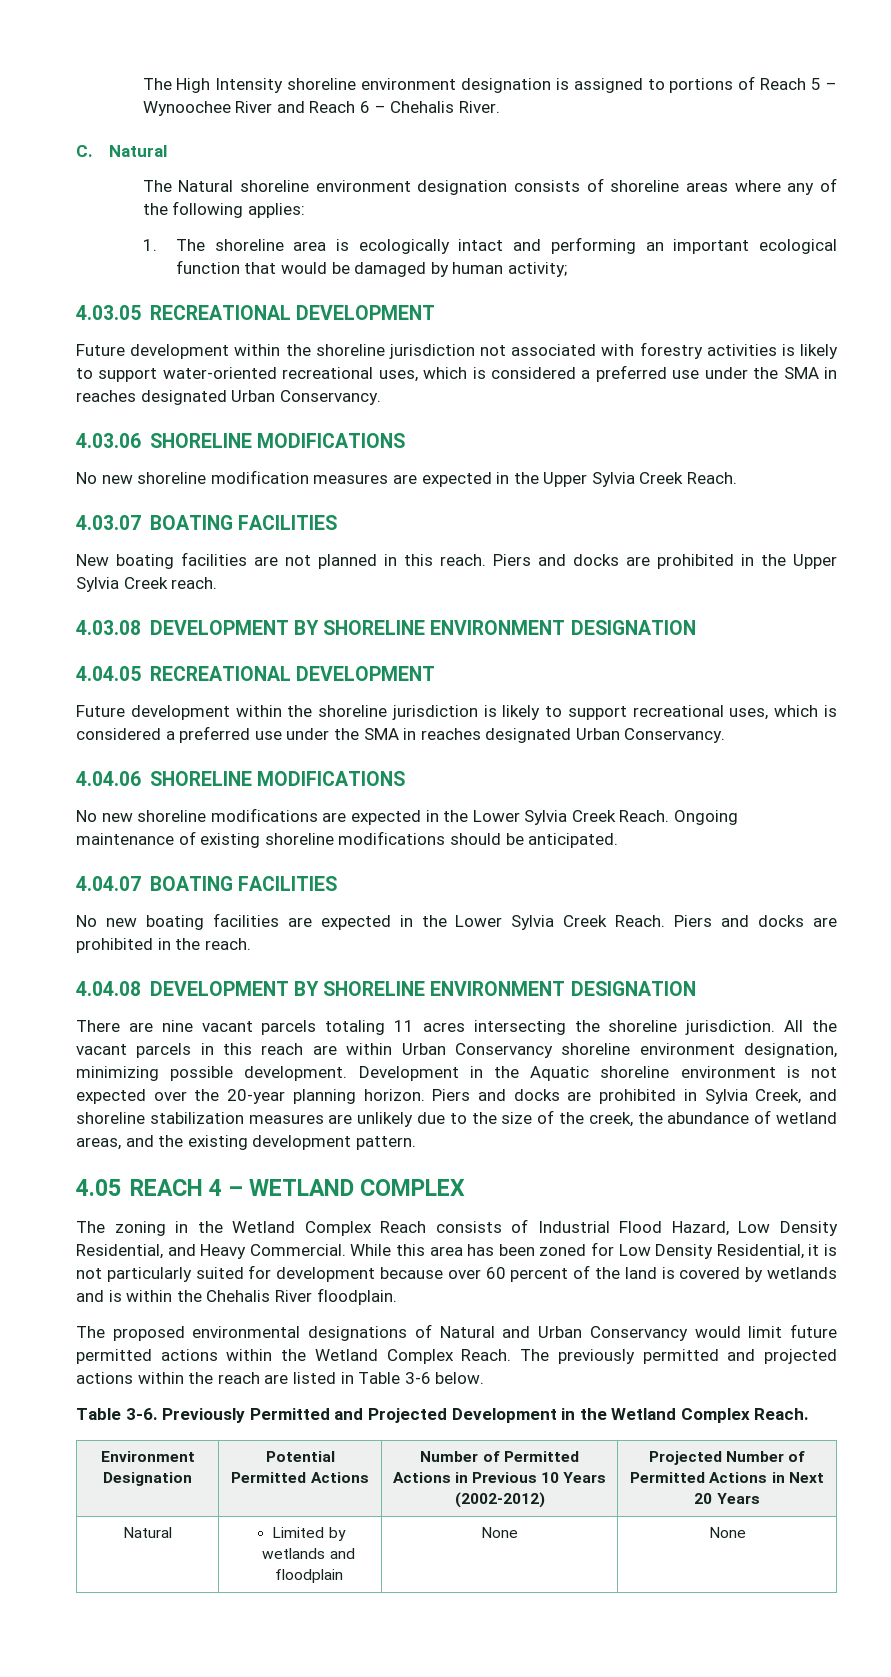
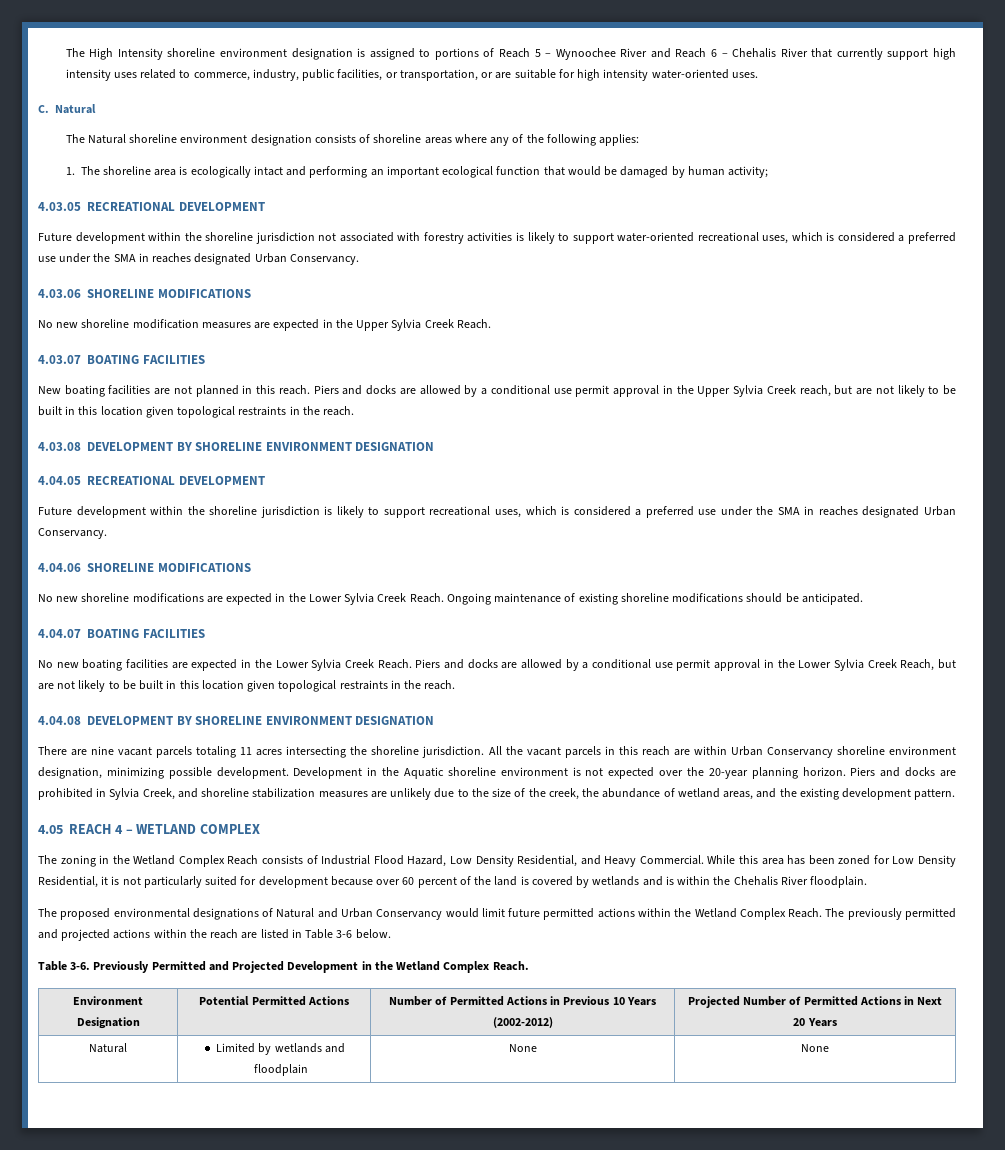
- The High Intensity shoreline environment designation is assigned to portions of Reach 5 – Wynoochee River and Reach 6 – Chehalis River.
+ The High Intensity shoreline environment designation is assigned to portions of Reach 5 – Wynoochee River and Reach 6 – Chehalis River that currently support high intensity uses related to commerce, industry, public facilities, or transportation, or are suitable for high intensity water-oriented uses.
- Piers and docks are prohibited in the Upper Sylvia Creek reach.
+ Piers and docks are allowed by a conditional use permit approval in the Upper Sylvia Creek reach, but are not likely to be built in this location given topological restraints in the reach.
- Piers and docks are prohibited in the reach.
+ Piers and docks are allowed by a conditional use permit approval in the Lower Sylvia Creek Reach, but are not likely to be built in this location given topological restraints in the reach.

